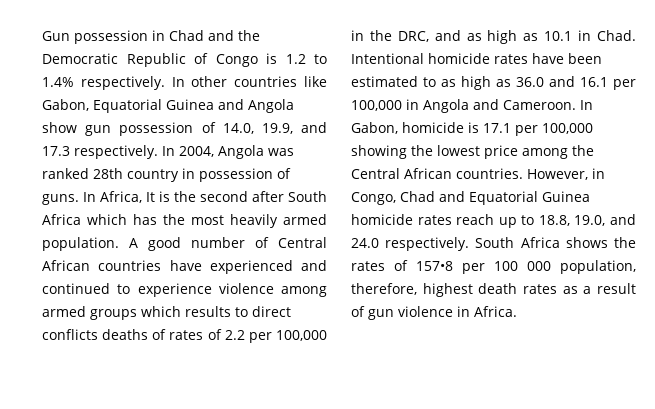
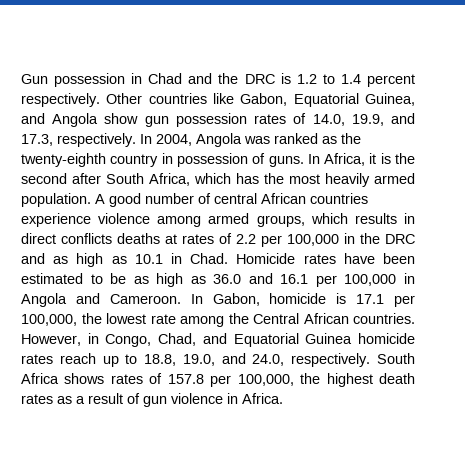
- Gun possession in Chad and the Democratic Republic of Congo is 1.2 to 1.4% respectively. In other countries like Gabon, Equatorial Guinea and Angola show gun possession of 14.0, 19.9, and 17.3 respectively.
+ Gun possession in Chad and the DRC is 1.2 to 1.4 percent respectively. Other countries like Gabon, Equatorial Guinea, and Angola show gun possession rates of 14.0, 19.9, and 17.3, respectively.
- In 2004, Angola was ranked 28th country in possession of guns.
+ In 2004, Angola was ranked as the twenty-eighth country in possession of guns.
- In Africa, It is the second after South Africa which has the most heavily armed population.
+ In Africa, it is the second after South Africa, which has the most heavily armed population.
- A good number of Central African countries have experienced and continued to experience violence among armed groups which results to direct conflicts deaths of rates of 2.2 per 100,000 in the DRC, and as high as 10.1 in Chad.
+ A good number of central African countries experience violence among armed groups, which results in direct conflicts deaths at rates of 2.2 per 100,000 in the DRC and as high as 10.1 in Chad.
- Intentional homicide rates have been estimated to as high as 36.0 and 16.1 per 100,000 in Angola and Cameroon.
+ Homicide rates have been estimated to be as high as 36.0 and 16.1 per 100,000 in Angola and Cameroon.
- In Gabon, homicide is 17.1 per 100,000 showing the lowest price among the Central African countries.
+ In Gabon, homicide is 17.1 per 100,000, the lowest rate among the Central African countries.
- However, in Congo, Chad and Equatorial Guinea homicide rates reach up to 18.8, 19.0, and 24.0 respectively.
+ However, in Congo, Chad, and Equatorial Guinea homicide rates reach up to 18.8, 19.0, and 24.0, respectively.
- South Africa shows the rates of 157•8 per 100 000 population, therefore, highest death rates as a result of gun violence in Africa.
+ South Africa shows rates of 157.8 per 100,000, the highest death rates as a result of gun violence in Africa.

